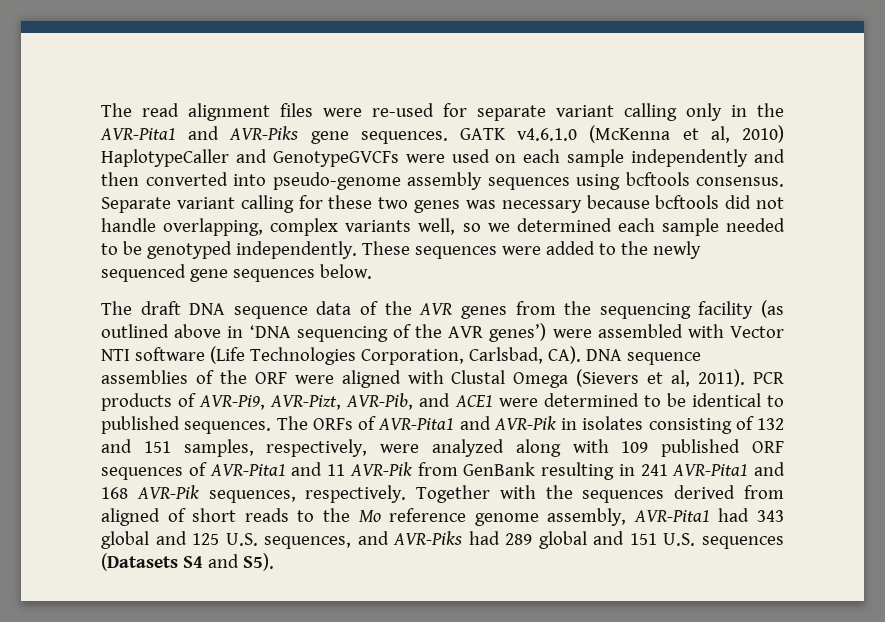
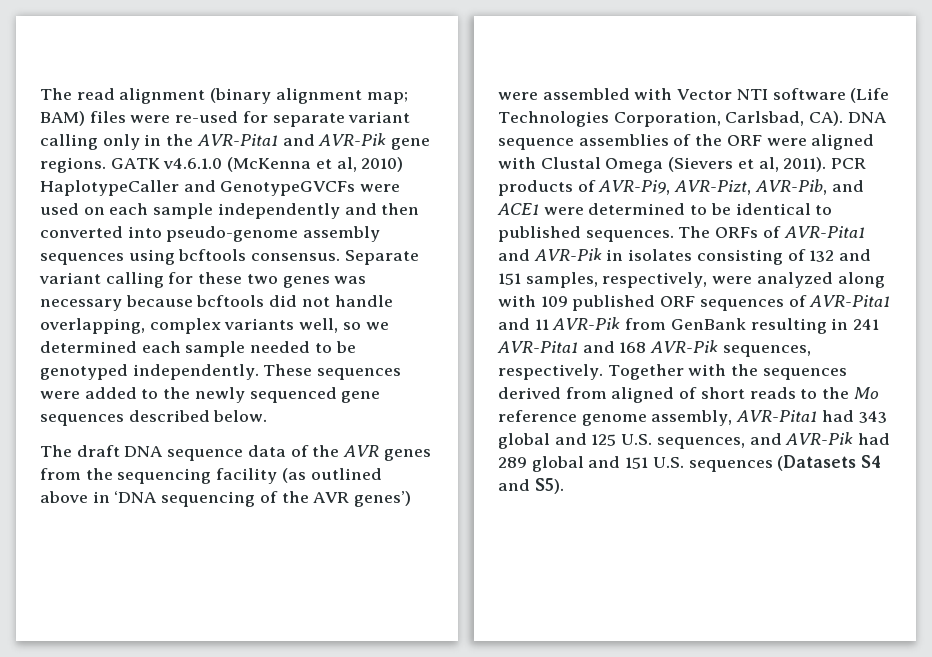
- The read alignment files were re-used for separate variant calling only in the AVR-Pita1 and AVR-Piks gene sequences.
+ The read alignment (binary alignment map; BAM) files were re-used for separate variant calling only in the AVR-Pita1 and AVR-Pik gene regions.
- These sequences were added to the newly sequenced gene sequences below.
+ These sequences were added to the newly sequenced gene sequences described below.
- Together with the sequences derived from aligned of short reads to the Mo reference genome assembly, AVR-Pita1 had 343 global and 125 U.S. sequences, and AVR-Piks had 289 global and 151 U.S. sequences (Datasets S4 and S5).
+ Together with the sequences derived from aligned of short reads to the Mo reference genome assembly, AVR-Pita1 had 343 global and 125 U.S. sequences, and AVR-Pik had 289 global and 151 U.S. sequences (Datasets S4 and S5).

